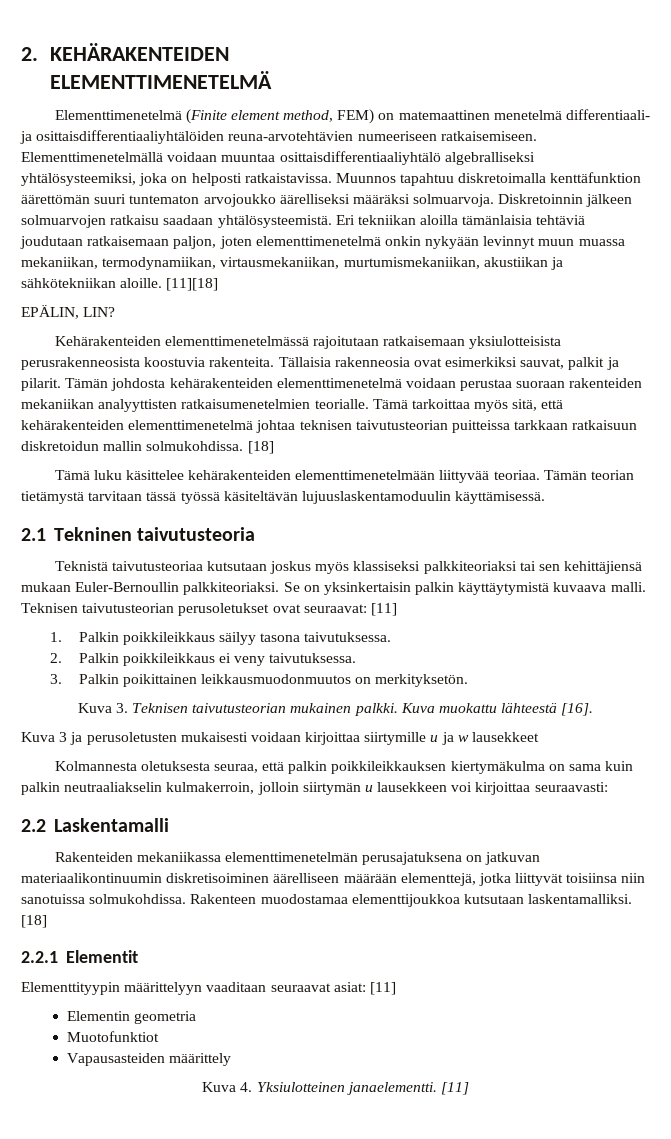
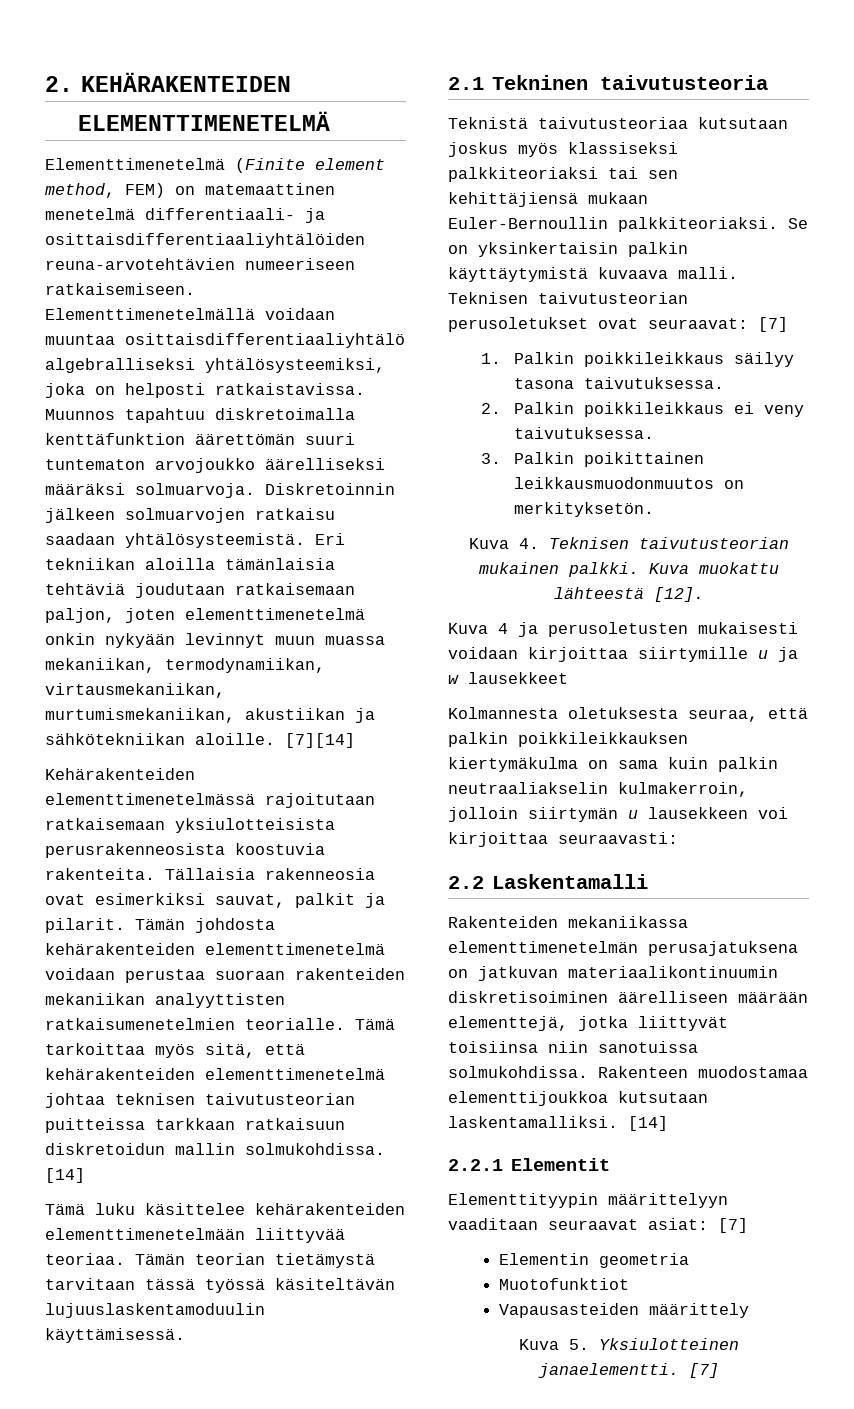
- [11][18]
- EPÄLIN, LIN?
+ [7][14]
- Tämä tarkoittaa myös sitä, että kehärakenteiden elementtimenetelmä johtaa teknisen taivutusteorian puitteissa tarkkaan ratkaisuun diskretoidun mallin solmukohdissa. [18]
+ Tämä tarkoittaa myös sitä, että kehärakenteiden elementtimenetelmä johtaa teknisen taivutusteorian puitteissa tarkkaan ratkaisuun diskretoidun mallin solmukohdissa. [14]
- Teknisen taivutusteorian perusoletukset ovat seuraavat: [11]
+ Teknisen taivutusteorian perusoletukset ovat seuraavat: [7]
- Kuva 3. Teknisen taivutusteorian mukainen palkki.
+ Kuva 4. Teknisen taivutusteorian mukainen palkki.
- Kuva muokattu lähteestä [16].
- Kuva 3 ja perusoletusten mukaisesti voidaan kirjoittaa siirtymille u ja w lausekkeet
+ Kuva muokattu lähteestä [12].
+ Kuva 4 ja perusoletusten mukaisesti voidaan kirjoittaa siirtymille u ja w lausekkeet
- Rakenteen muodostamaa elementtijoukkoa kutsutaan laskentamalliksi. [18]
+ Rakenteen muodostamaa elementtijoukkoa kutsutaan laskentamalliksi. [14]
- Elementtityypin määrittelyyn vaaditaan seuraavat asiat: [11]
+ Elementtityypin määrittelyyn vaaditaan seuraavat asiat: [7]
- Kuva 4. Yksiulotteinen janaelementti. [11]
+ Kuva 5. Yksiulotteinen janaelementti. [7]

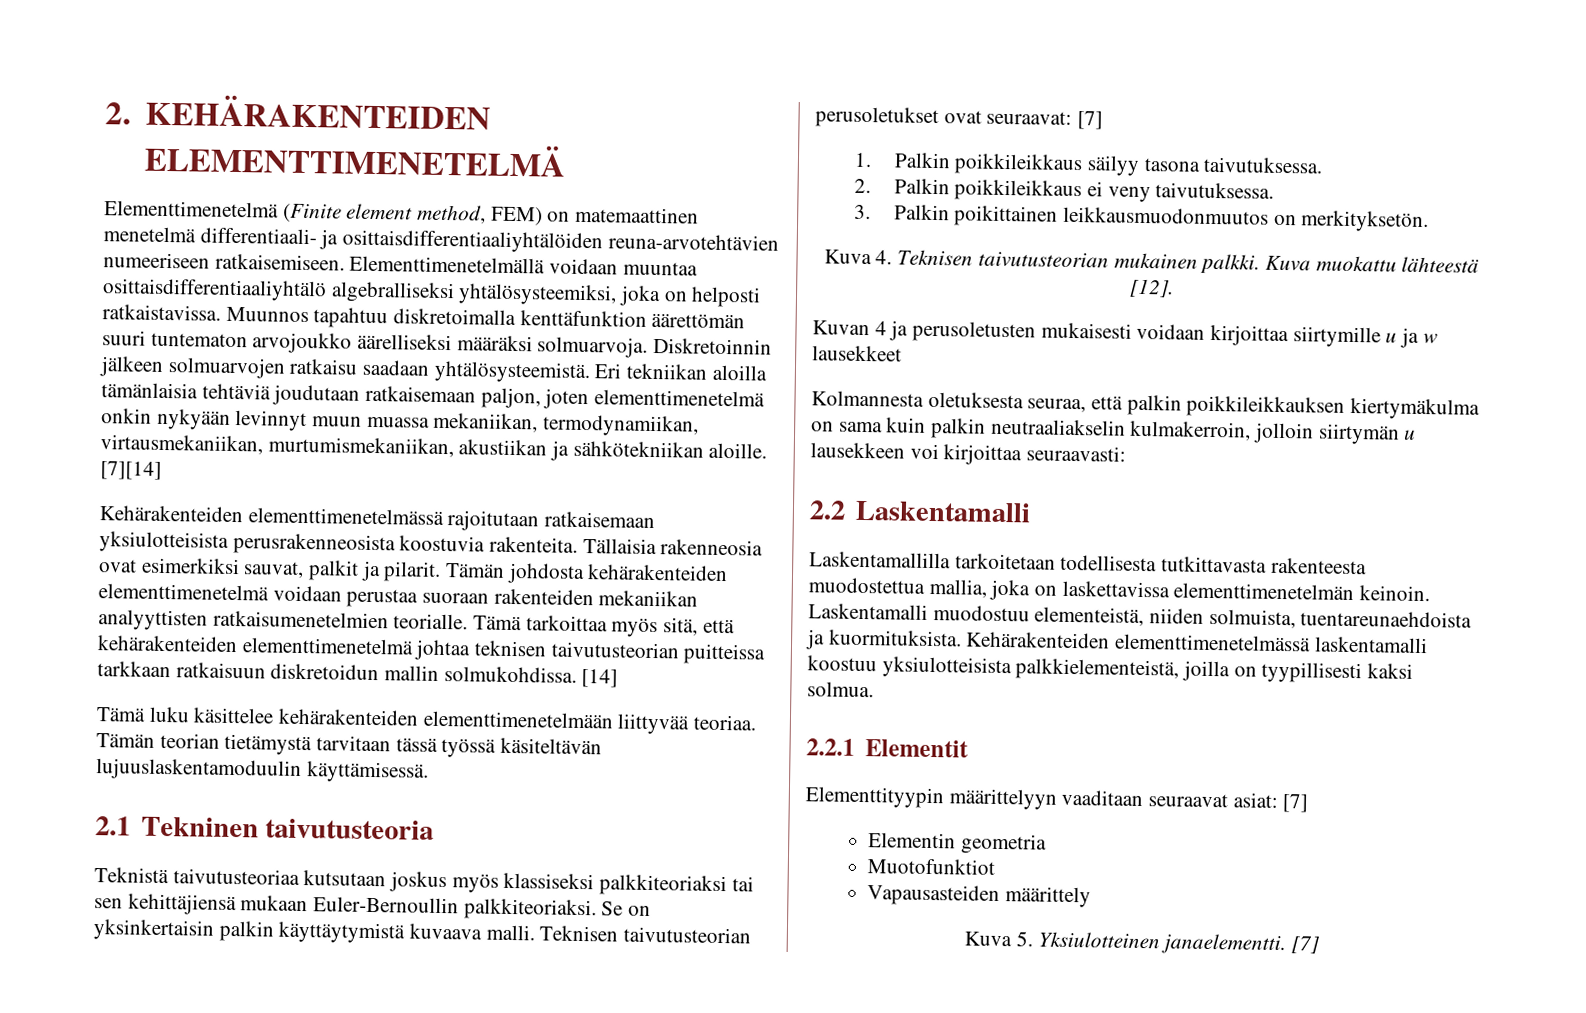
- Kuva 4 ja perusoletusten mukaisesti voidaan kirjoittaa siirtymille u ja w lausekkeet
+ Kuvan 4 ja perusoletusten mukaisesti voidaan kirjoittaa siirtymille u ja w lausekkeet
- Rakenteiden mekaniikassa elementtimenetelmän perusajatuksena on jatkuvan materiaalikontinuumin diskretisoiminen äärelliseen määrään elementtejä, jotka liittyvät toisiinsa niin sanotuissa solmukohdissa. Rakenteen muodostamaa elementtijoukkoa kutsutaan laskentamalliksi. [14]
+ Laskentamallilla tarkoitetaan todellisesta tutkittavasta rakenteesta muodostettua mallia, joka on laskettavissa elementtimenetelmän keinoin. Laskentamalli muodostuu elementeistä, niiden solmuista, tuentareunaehdoista ja kuormituksista. Kehärakenteiden elementtimenetelmässä laskentamalli koostuu yksiulotteisista palkkielementeistä, joilla on tyypillisesti kaksi solmua.

